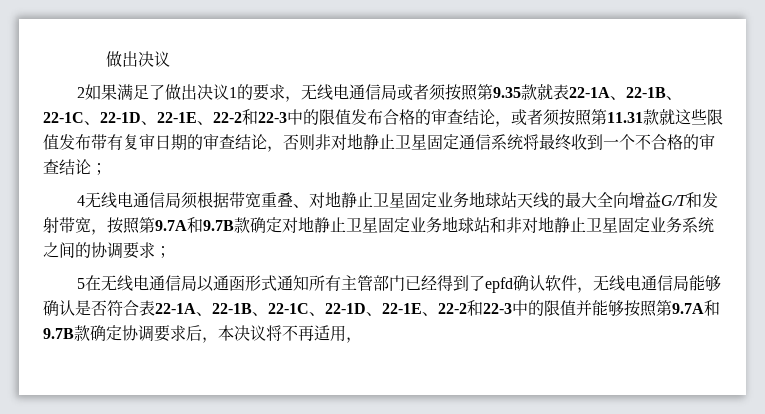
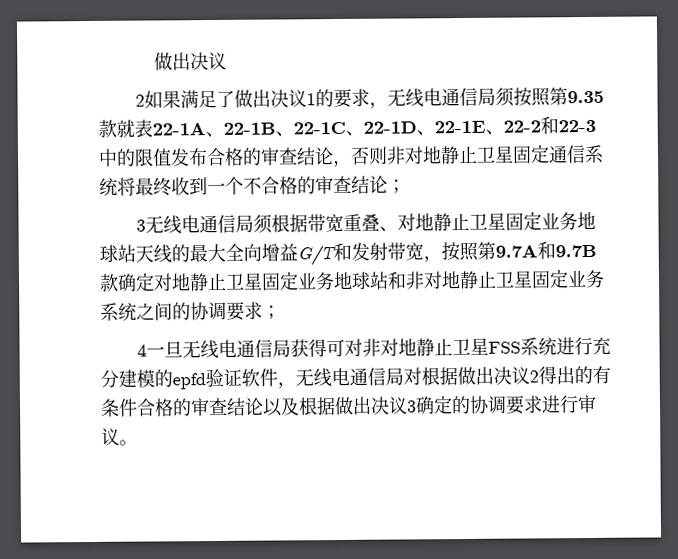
- 2如果满足了做出决议1的要求，无线电通信局或者须按照第9.35款就表22-1A、22-1B、22-1C、22-1D、22-1E、22-2和22-3中的限值发布合格的审查结论，或者须按照第11.31款就这些限值发布带有复审日期的审查结论，否则非对地静止卫星固定通信系统将最终收到一个不合格的审查结论；
+ 2如果满足了做出决议1的要求，无线电通信局须按照第9.35款就表22-1A、22-1B、22-1C、22-1D、22-1E、22-2和22-3中的限值发布合格的审查结论，否则非对地静止卫星固定通信系统将最终收到一个不合格的审查结论；
- 4无线电通信局须根据带宽重叠、对地静止卫星固定业务地球站天线的最大全向增益G/T和发射带宽，按照第9.7A和9.7B款确定对地静止卫星固定业务地球站和非对地静止卫星固定业务系统之间的协调要求；
+ 3无线电通信局须根据带宽重叠、对地静止卫星固定业务地球站天线的最大全向增益G/T和发射带宽，按照第9.7A和9.7B款确定对地静止卫星固定业务地球站和非对地静止卫星固定业务系统之间的协调要求；
- 5在无线电通信局以通函形式通知所有主管部门已经得到了epfd确认软件，无线电通信局能够确认是否符合表22-1A、22-1B、22-1C、22-1D、22-1E、22-2和22-3中的限值并能够按照第9.7A和9.7B款确定协调要求后，本决议将不再适用，
+ 4一旦无线电通信局获得可对非对地静止卫星FSS系统进行充分建模的epfd验证软件，无线电通信局对根据做出决议2得出的有条件合格的审查结论以及根据做出决议3确定的协调要求进行审议。

